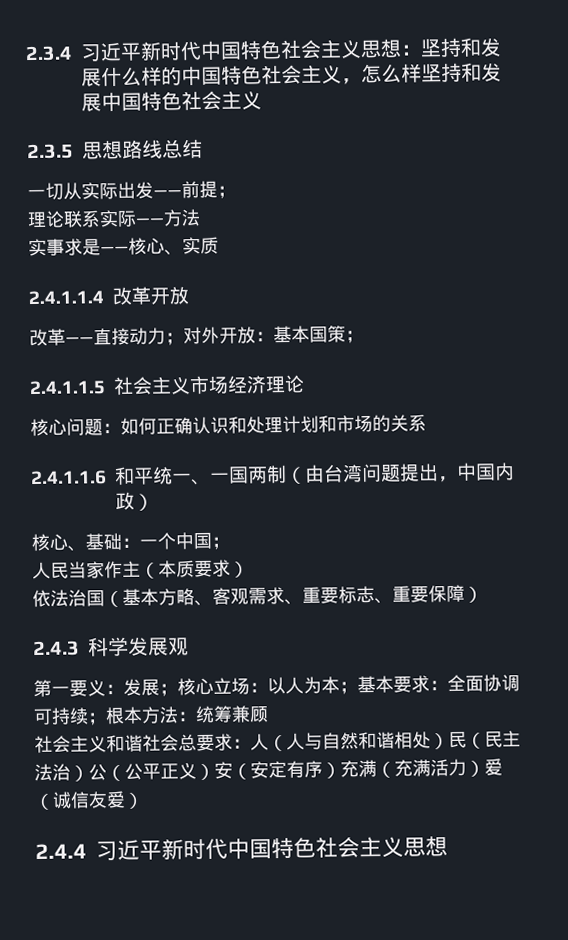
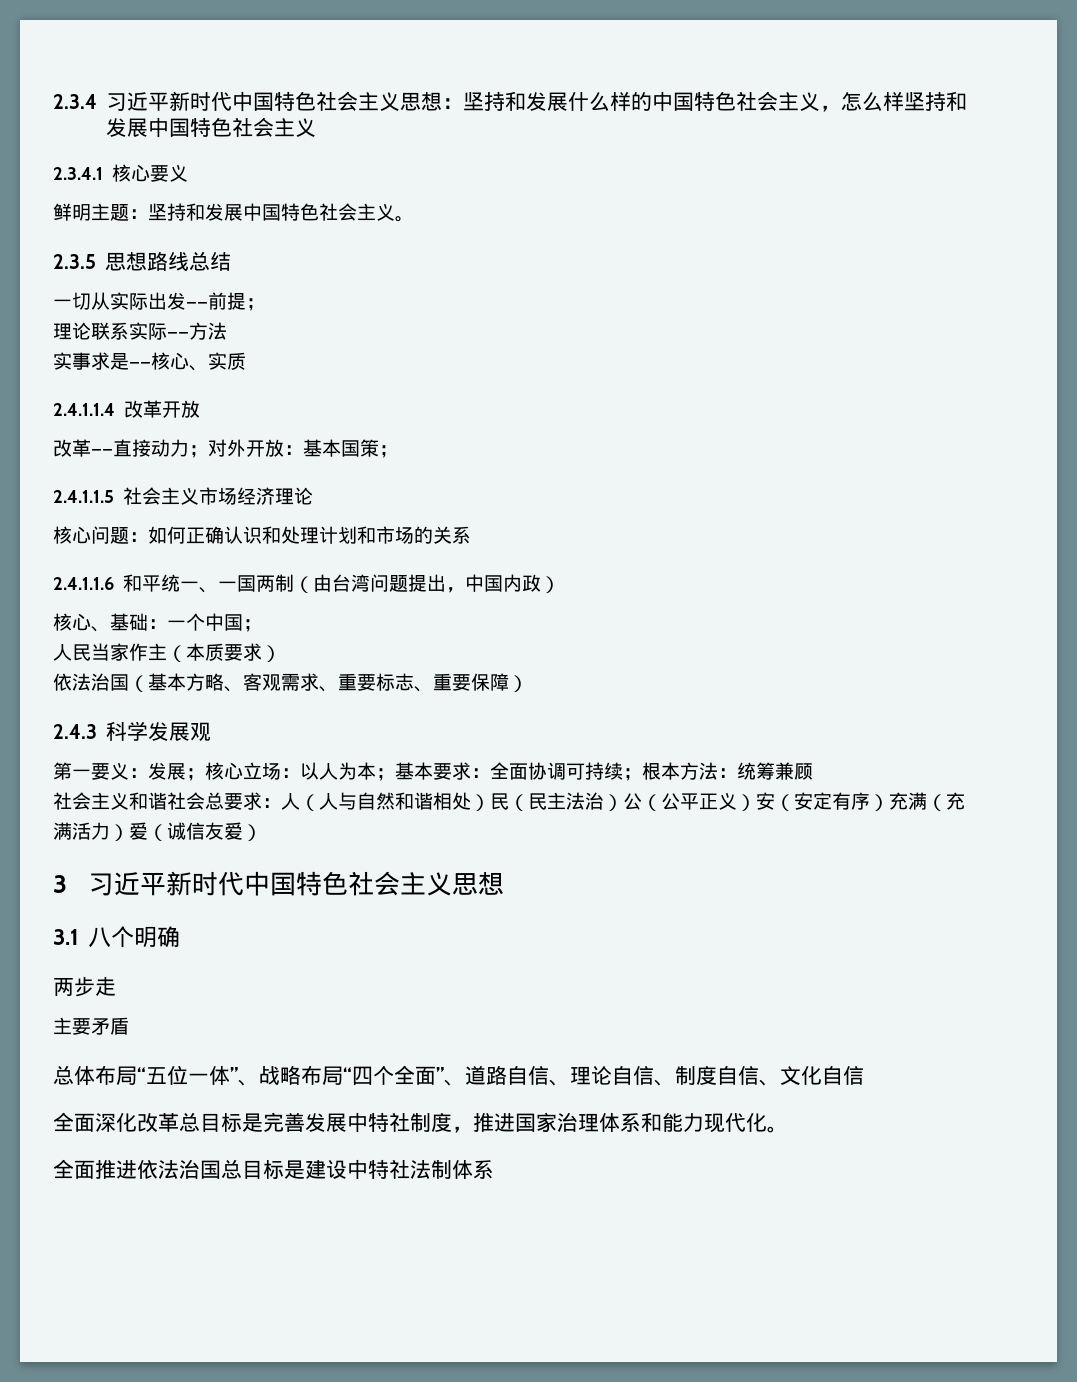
+ 2.3.4.1核心要义
+ 鲜明主题：坚持和发展中国特色社会主义。
- 2.4.4习近平新时代中国特色社会主义思想
+ 3习近平新时代中国特色社会主义思想
+ 3.1八个明确
+ 两步走
+ 主要矛盾
+ 总体布局“五位一体”、战略布局“四个全面”、道路自信、理论自信、制度自信、文化自信
+ 全面深化改革总目标是完善发展中特社制度，推进国家治理体系和能力现代化。
+ 全面推进依法治国总目标是建设中特社法制体系

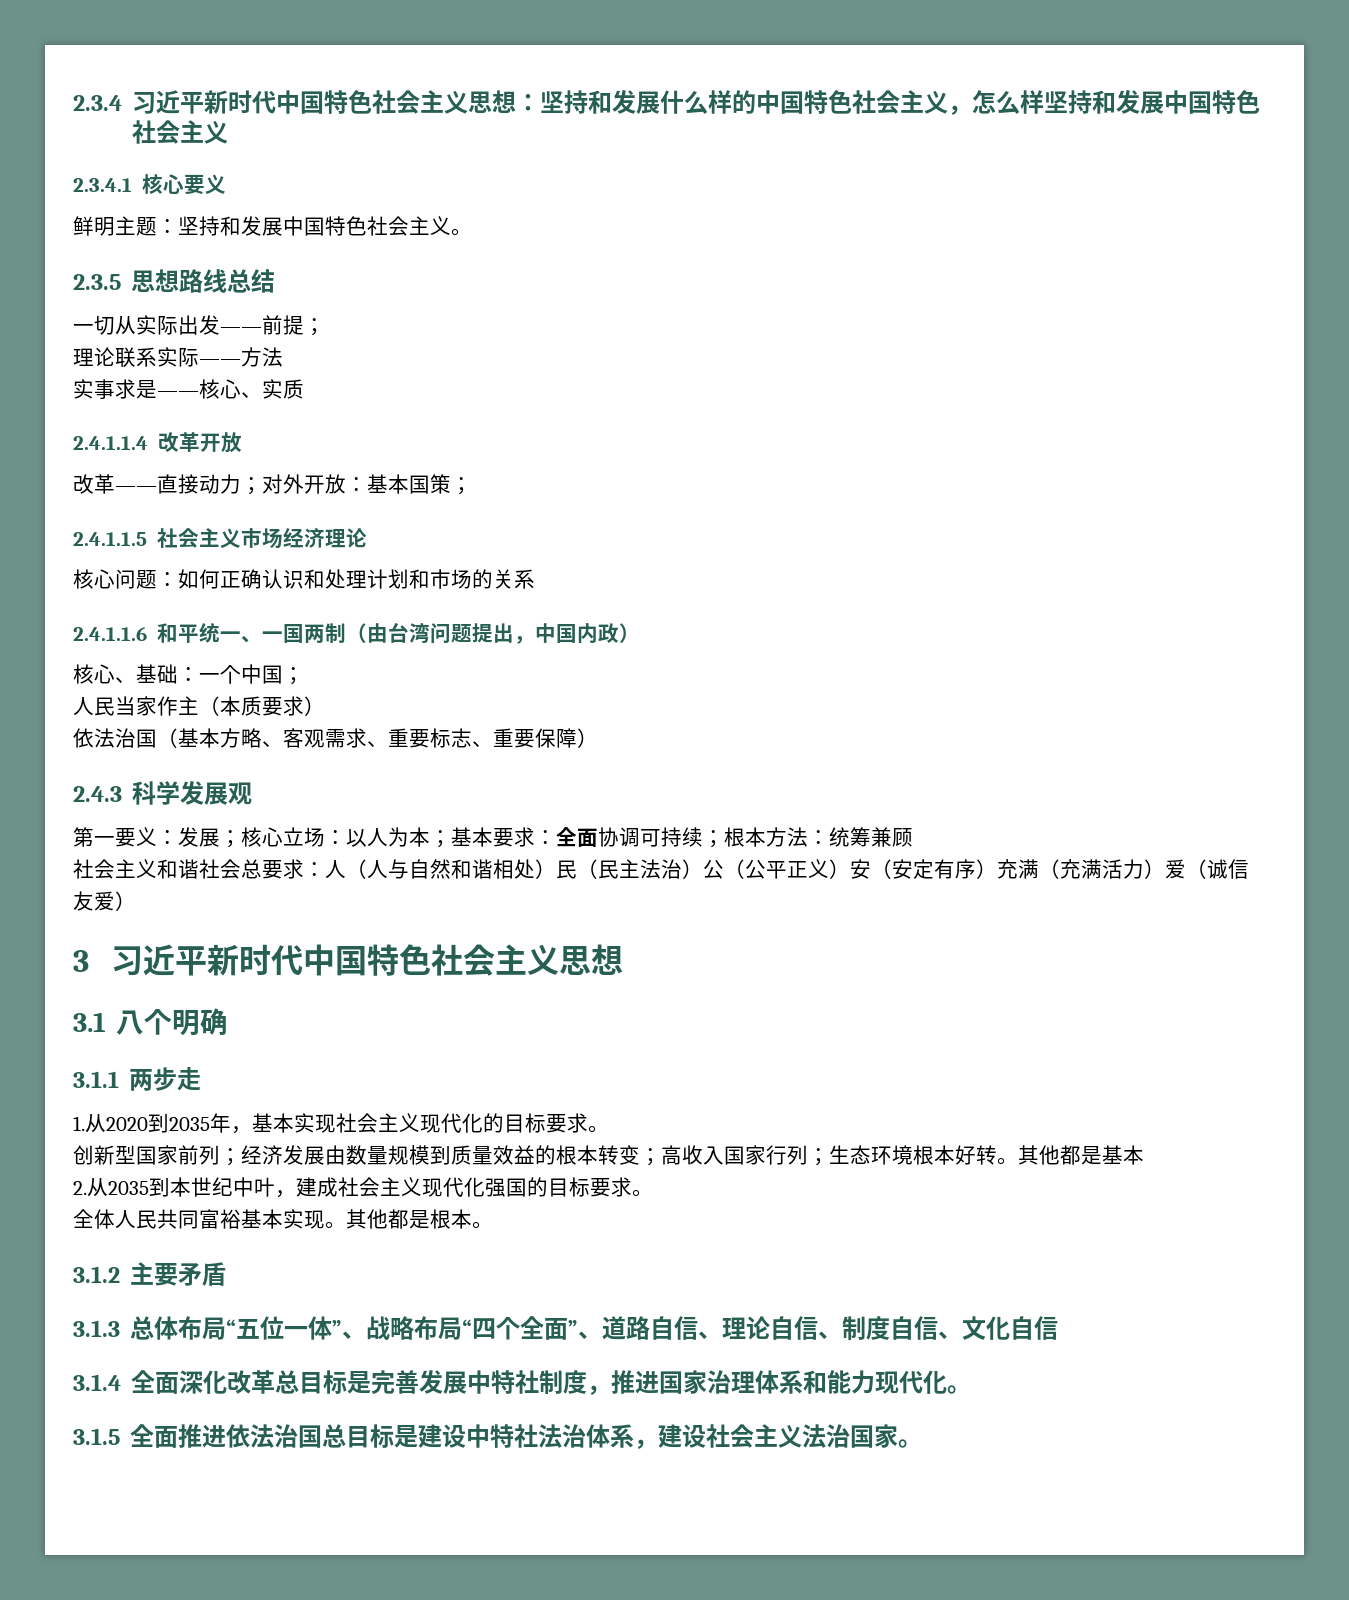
- 两步走
+ 3.1.1两步走
- 主要矛盾
+ 1.从2020到2035年，基本实现社会主义现代化的目标要求。
+ 创新型国家前列；经济发展由数量规模到质量效益的根本转变；高收入国家行列；生态环境根本好转。其他都是基本
+ 2.从2035到本世纪中叶，建成社会主义现代化强国的目标要求。
+ 全体人民共同富裕基本实现。其他都是根本。
+ 3.1.2主要矛盾
- 总体布局“五位一体”、战略布局“四个全面”、道路自信、理论自信、制度自信、文化自信
+ 3.1.3总体布局“五位一体”、战略布局“四个全面”、道路自信、理论自信、制度自信、文化自信
- 全面深化改革总目标是完善发展中特社制度，推进国家治理体系和能力现代化。
+ 3.1.4全面深化改革总目标是完善发展中特社制度，推进国家治理体系和能力现代化。
- 全面推进依法治国总目标是建设中特社法制体系
+ 3.1.5全面推进依法治国总目标是建设中特社法治体系，建设社会主义法治国家。

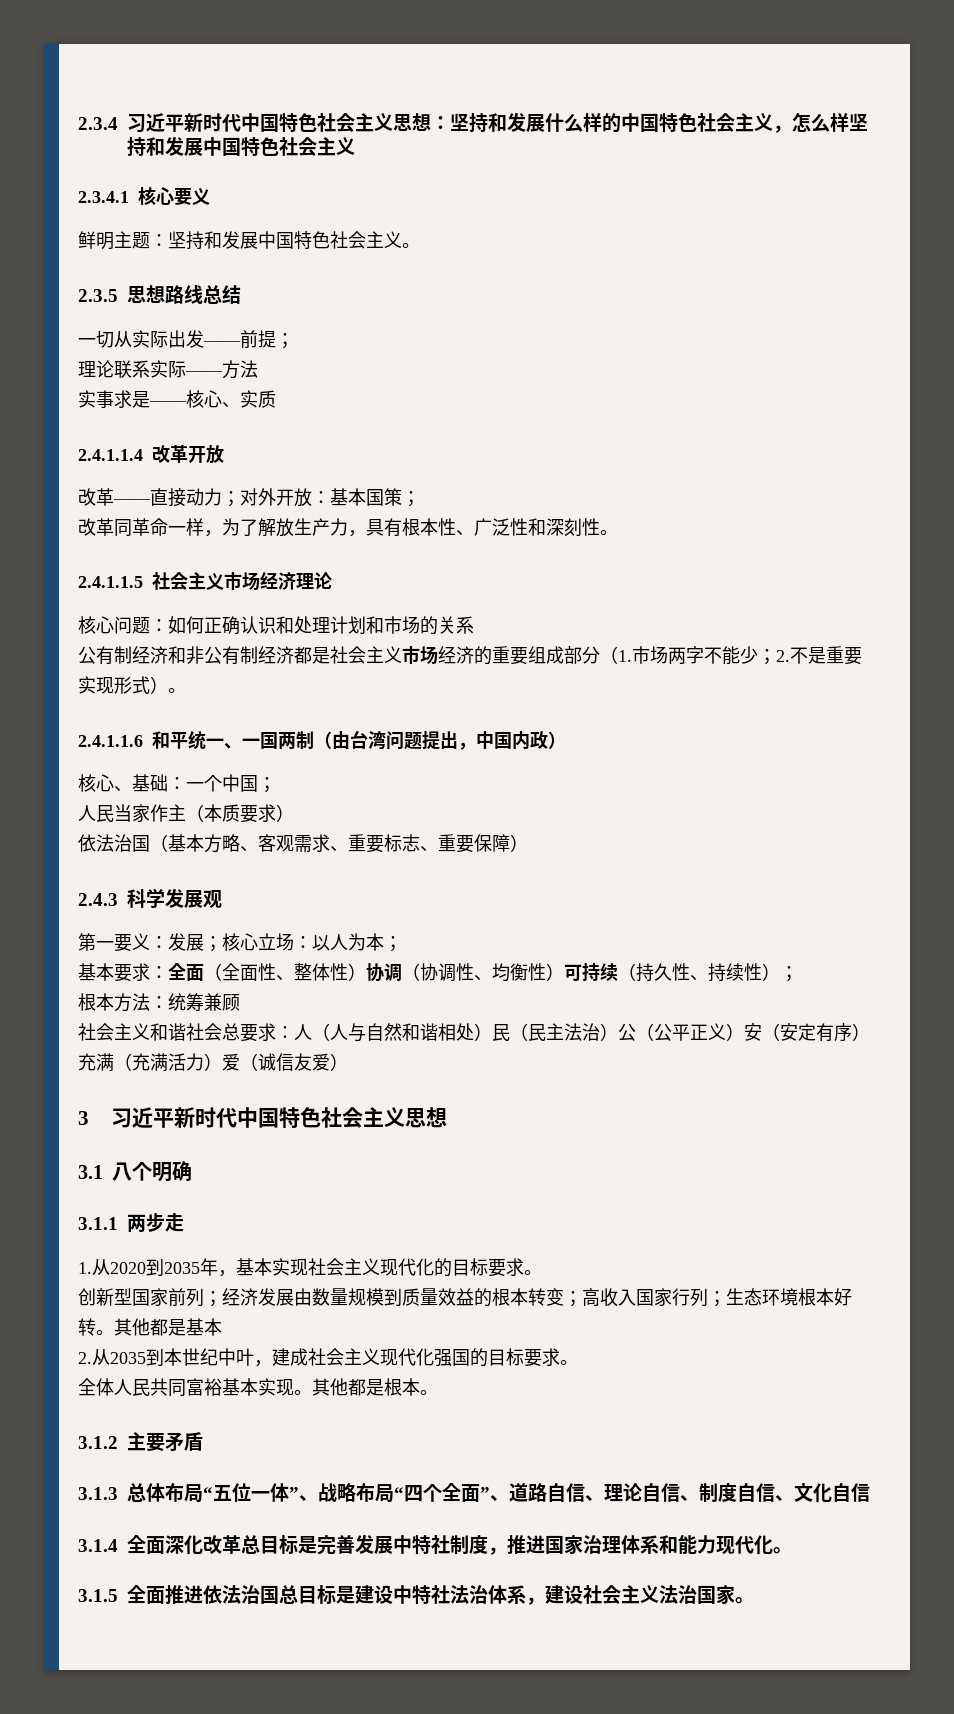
+ 改革同革命一样，为了解放生产力，具有根本性、广泛性和深刻性。
+ 公有制经济和非公有制经济都是社会主义市场经济的重要组成部分（1.市场两字不能少；2.不是重要实现形式）。
- 第一要义：发展；核心立场：以人为本；基本要求：全面协调可持续；根本方法：统筹兼顾
+ 第一要义：发展；核心立场：以人为本；
+ 基本要求：全面（全面性、整体性）协调（协调性、均衡性）可持续（持久性、持续性）；
+ 根本方法：统筹兼顾

